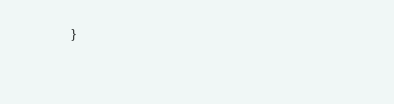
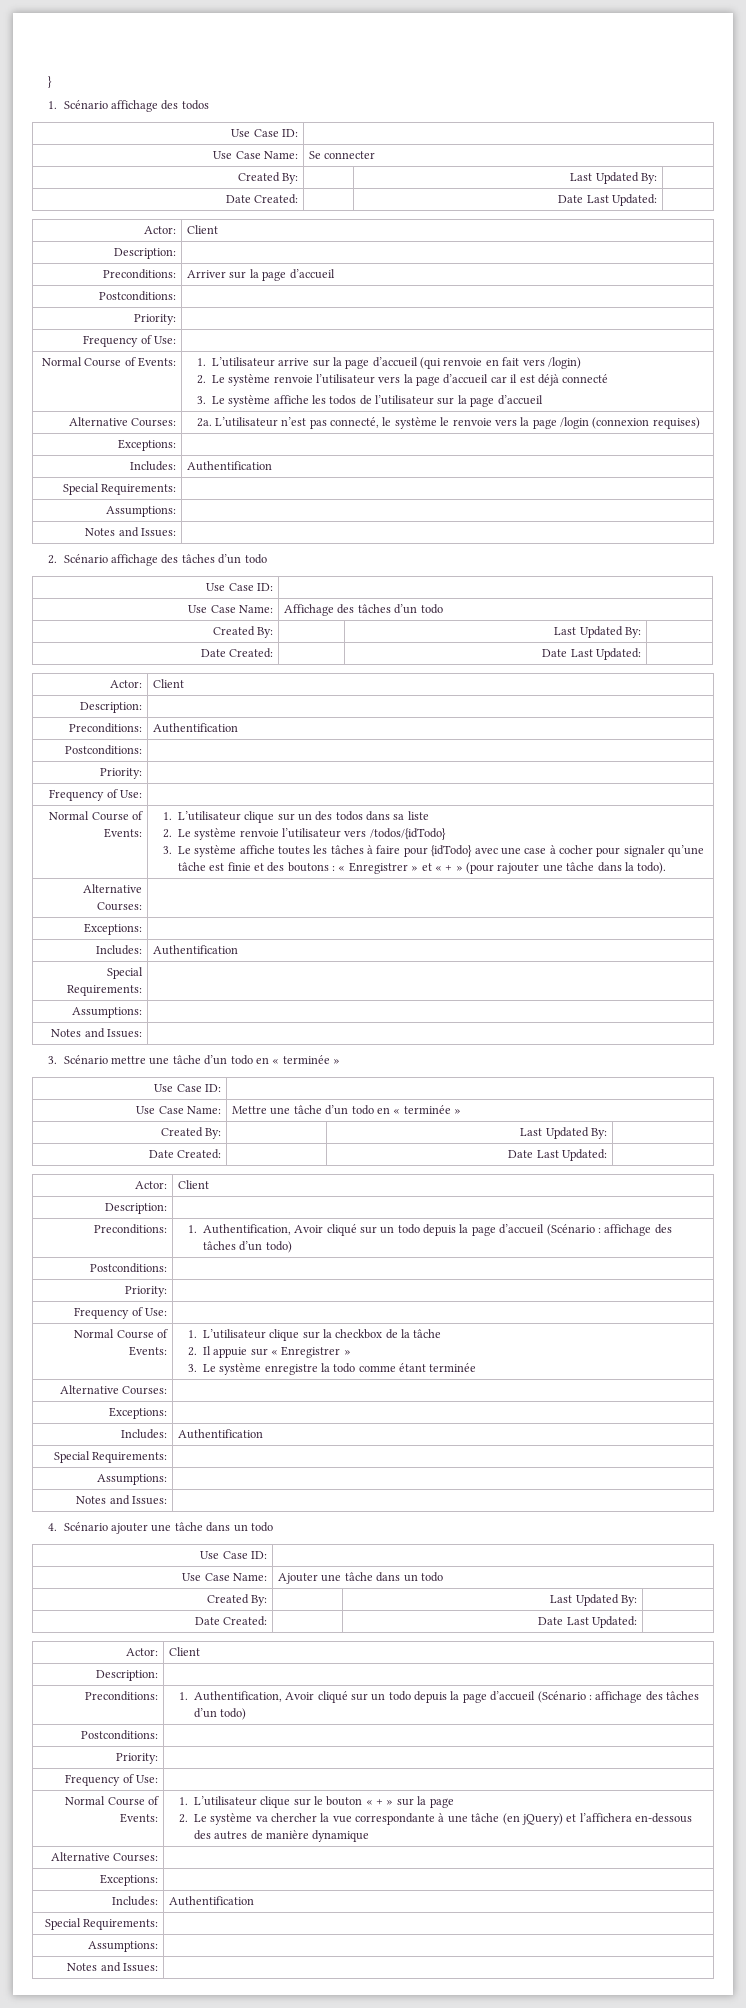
+ 1. Scénario affichage des todos
+ Use Case ID: |
+ Use Case Name: | Se connecter
+ Created By: | | Last Updated By: |
+ Date Created: | | Date Last Updated: |
+ Actor: | Client
+ Description: |
+ Preconditions: | Arriver sur la page d’accueil
+ Postconditions: |
+ Priority: |
+ Frequency of Use: |
+ Normal Course of Events: | 1. L’utilisateur arrive sur la page d’accueil (qui renvoie en fait vers /login)
+ 2. Le système renvoie l’utilisateur vers la page d’accueil car il est déjà connecté
+ 3. Le système affiche les todos de l’utilisateur sur la page d’accueil
+ Alternative Courses: | 2a. L’utilisateur n’est pas connecté, le système le renvoie vers la page /login (connexion requises)
+ Exceptions: |
+ Includes: | Authentification
+ Special Requirements: |
+ Assumptions: |
+ Notes and Issues: |
+ 2. Scénario affichage des tâches d’un todo
+ Use Case ID: |
+ Use Case Name: | Affichage des tâches d’un todo
+ Created By: | | Last Updated By: |
+ Date Created: | | Date Last Updated: |
+ Actor: | Client
+ Description: |
+ Preconditions: | Authentification
+ Postconditions: |
+ Priority: |
+ Frequency of Use: |
+ Normal Course of Events: | 1. L’utilisateur clique sur un des todos dans sa liste
+ 2. Le système renvoie l’utilisateur vers /todos/{idTodo}
+ 3. Le système affiche toutes les tâches à faire pour {idTodo} avec une case à cocher pour signaler qu’une tâche est finie et des boutons : « Enregistrer » et « + » (pour rajouter une tâche dans la todo).
+ Alternative Courses: |
+ Exceptions: |
+ Includes: | Authentification
+ Special Requirements: |
+ Assumptions: |
+ Notes and Issues: |
+ 3. Scénario mettre une tâche d’un todo en « terminée »
+ Use Case ID: |
+ Use Case Name: | Mettre une tâche d’un todo en « terminée »
+ Created By: | | Last Updated By: |
+ Date Created: | | Date Last Updated: |
+ Actor: | Client
+ Description: |
+ Preconditions: | 1. Authentification, Avoir cliqué sur un todo depuis la page d’accueil (Scénario : affichage des tâches d’un todo)
+ Postconditions: |
+ Priority: |
+ Frequency of Use: |
+ Normal Course of Events: | 1. L’utilisateur clique sur la checkbox de la tâche
+ 2. Il appuie sur « Enregistrer »
+ 3. Le système enregistre la todo comme étant terminée
+ Alternative Courses: |
+ Exceptions: |
+ Includes: | Authentification
+ Special Requirements: |
+ Assumptions: |
+ Notes and Issues: |
+ 4. Scénario ajouter une tâche dans un todo
+ Use Case ID: |
+ Use Case Name: | Ajouter une tâche dans un todo
+ Created By: | | Last Updated By: |
+ Date Created: | | Date Last Updated: |
+ Actor: | Client
+ Description: |
+ Preconditions: | 1. Authentification, Avoir cliqué sur un todo depuis la page d’accueil (Scénario : affichage des tâches d’un todo)
+ Postconditions: |
+ Priority: |
+ Frequency of Use: |
+ Normal Course of Events: | 1. L’utilisateur clique sur le bouton « + » sur la page
+ 2. Le système va chercher la vue correspondante à une tâche (en jQuery) et l’affichera en-dessous des autres de manière dynamique
+ Alternative Courses: |
+ Exceptions: |
+ Includes: | Authentification
+ Special Requirements: |
+ Assumptions: |
+ Notes and Issues: |

